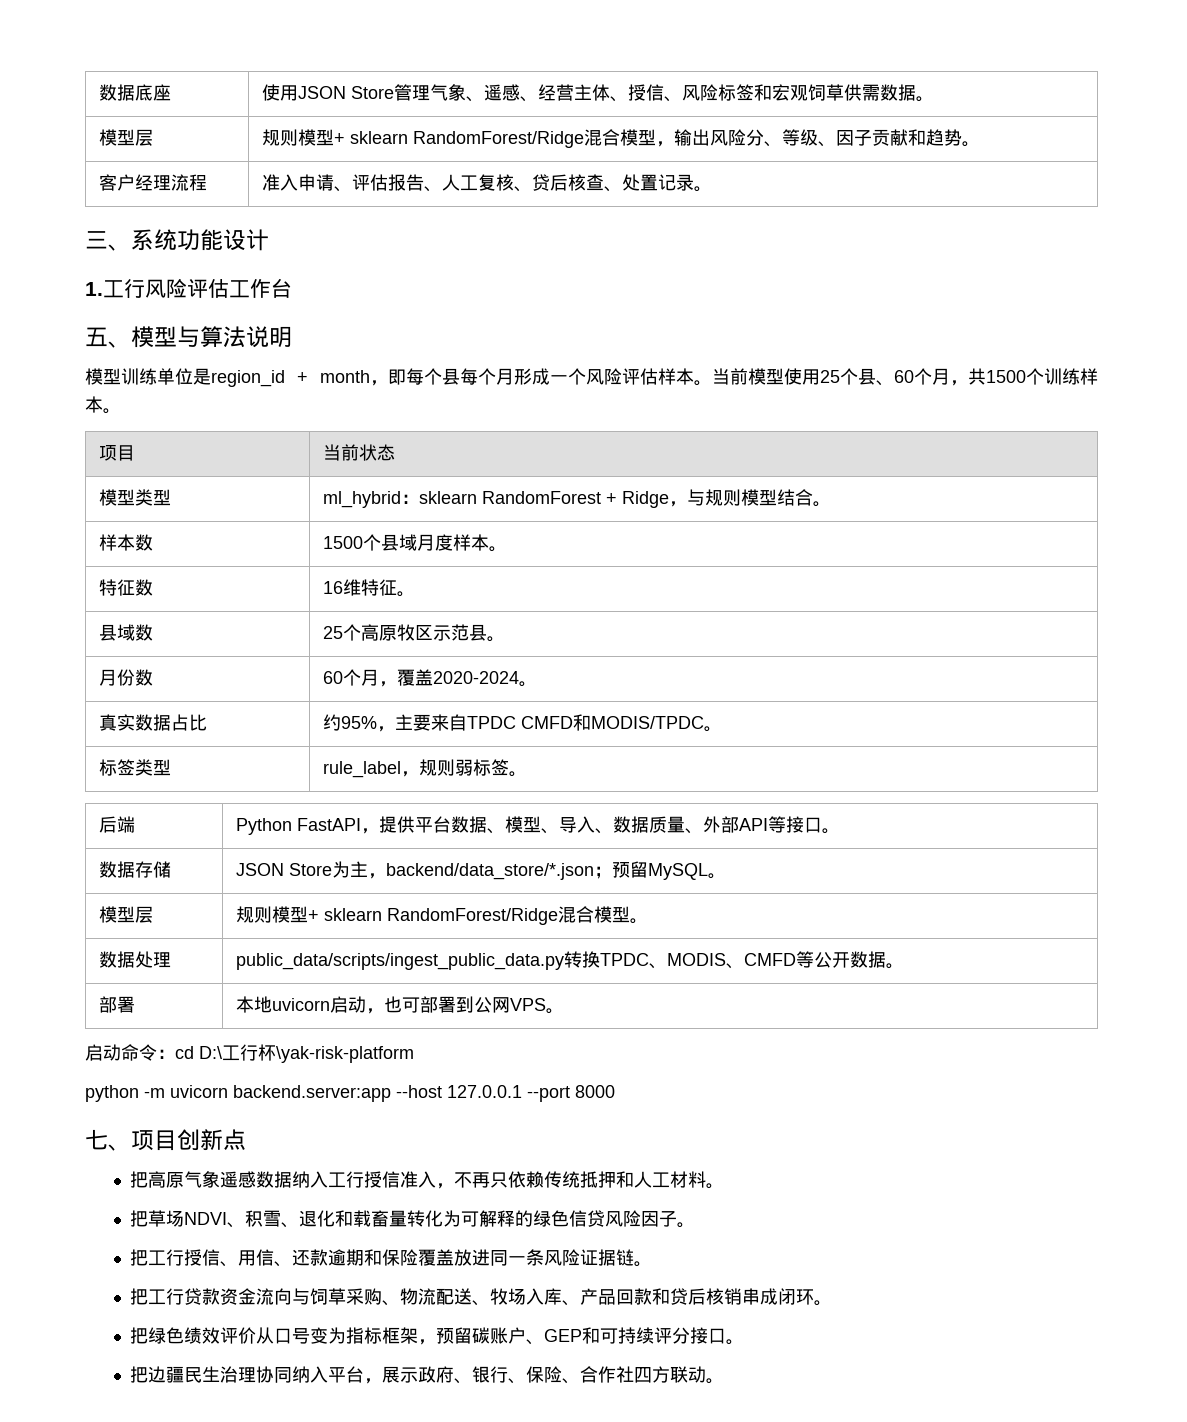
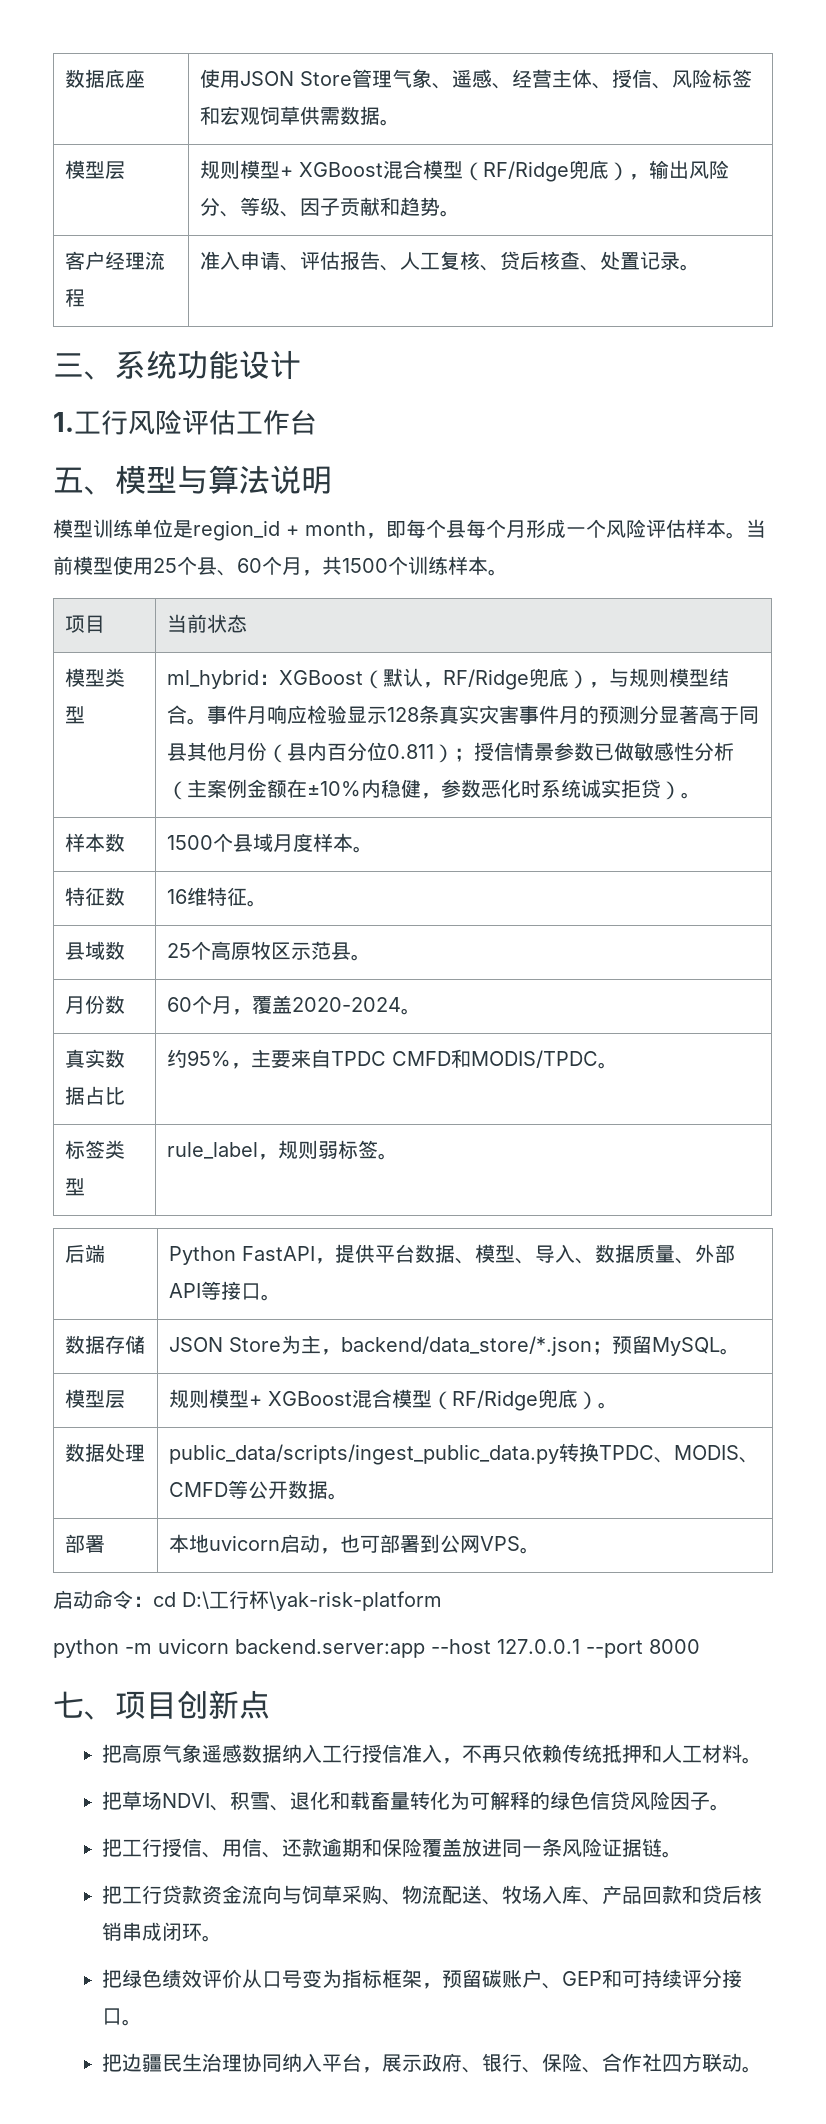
- 模型层 | 规则模型+ sklearn RandomForest/Ridge混合模型，输出风险分、等级、因子贡献和趋势。
+ 模型层 | 规则模型+ XGBoost混合模型（RF/Ridge兜底），输出风险分、等级、因子贡献和趋势。
- ml_hybrid：sklearn RandomForest + Ridge，与规则模型结合。
+ ml_hybrid：XGBoost（默认，RF/Ridge兜底），与规则模型结合。事件月响应检验显示128条真实灾害事件月的预测分显著高于同县其他月份（县内百分位0.811）；授信情景参数已做敏感性分析（主案例金额在±10%内稳健，参数恶化时系统诚实拒贷）。
- 模型层 | 规则模型+ sklearn RandomForest/Ridge混合模型。
+ 模型层 | 规则模型+ XGBoost混合模型（RF/Ridge兜底）。

